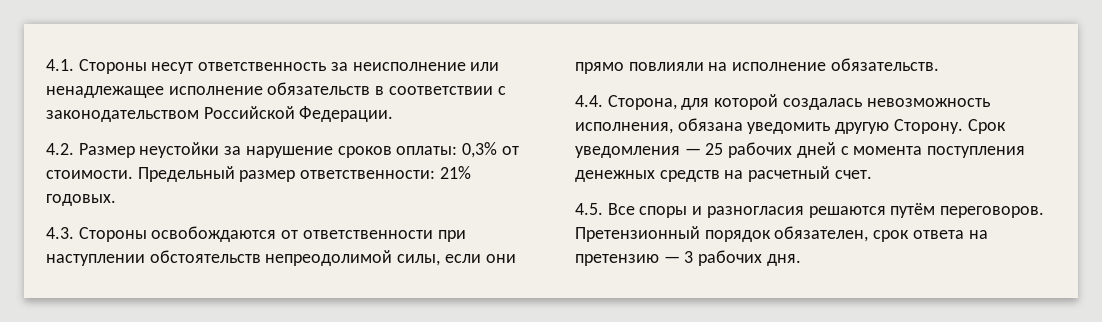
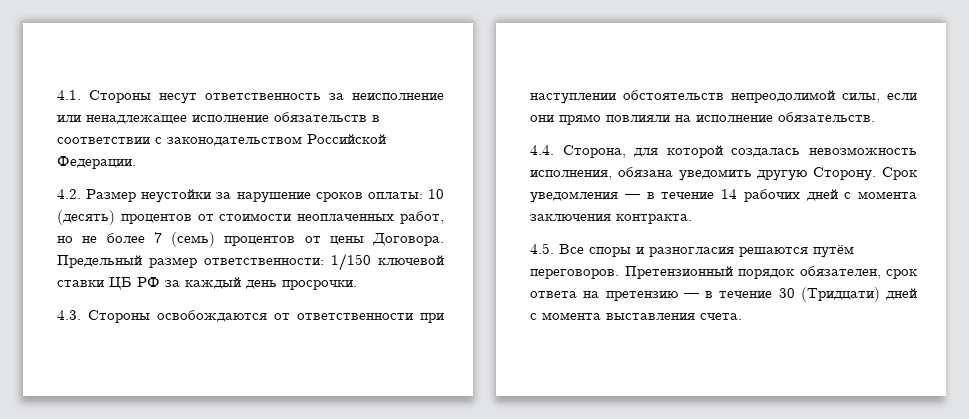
- 4.2. Размер неустойки за нарушение сроков оплаты: 0,3% от стоимости. Предельный размер ответственности: 21% годовых.
+ 4.2. Размер неустойки за нарушение сроков оплаты: 10 (десять) процентов от стоимости неоплаченных работ, но не более 7 (семь) процентов от цены Договора. Предельный размер ответственности: 1/150 ключевой ставки ЦБ РФ за каждый день просрочки.
- Срок уведомления — 25 рабочих дней с момента поступления денежных средств на расчетный счет.
+ Срок уведомления — в течение 14 рабочих дней с момента заключения контракта.
- Претензионный порядок обязателен, срок ответа на претензию — 3 рабочих дня.
+ Претензионный порядок обязателен, срок ответа на претензию — в течение 30 (Тридцати) дней с момента выставления счета.

